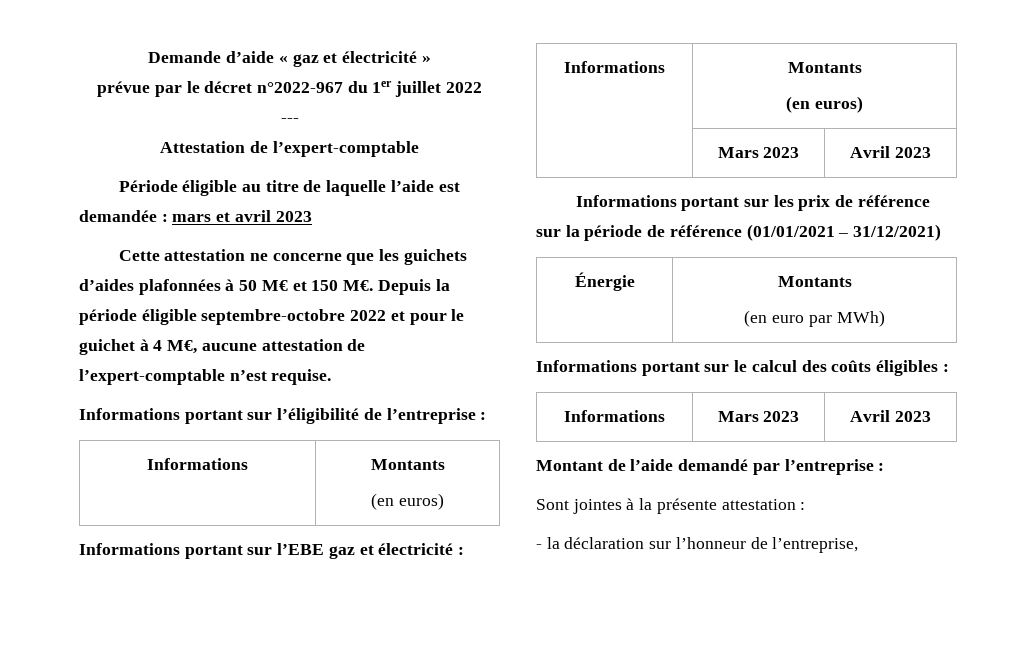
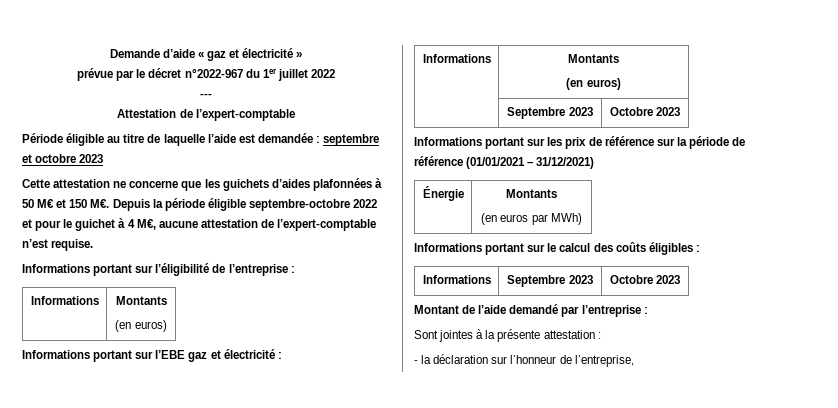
- Période éligible au titre de laquelle l’aide est demandée : mars et avril 2023
+ Période éligible au titre de laquelle l’aide est demandée : septembre et octobre 2023
  Informations portant sur l’EBE gaz et électricité :
  Informations | Montants
  (en euros)
- | Mars 2023 | Avril 2023
+ | Septembre 2023 | Octobre 2023
  Énergie | Montants
- (en euro par MWh)
+ (en euros par MWh)
- Informations | Mars 2023 | Avril 2023
+ Informations | Septembre 2023 | Octobre 2023

